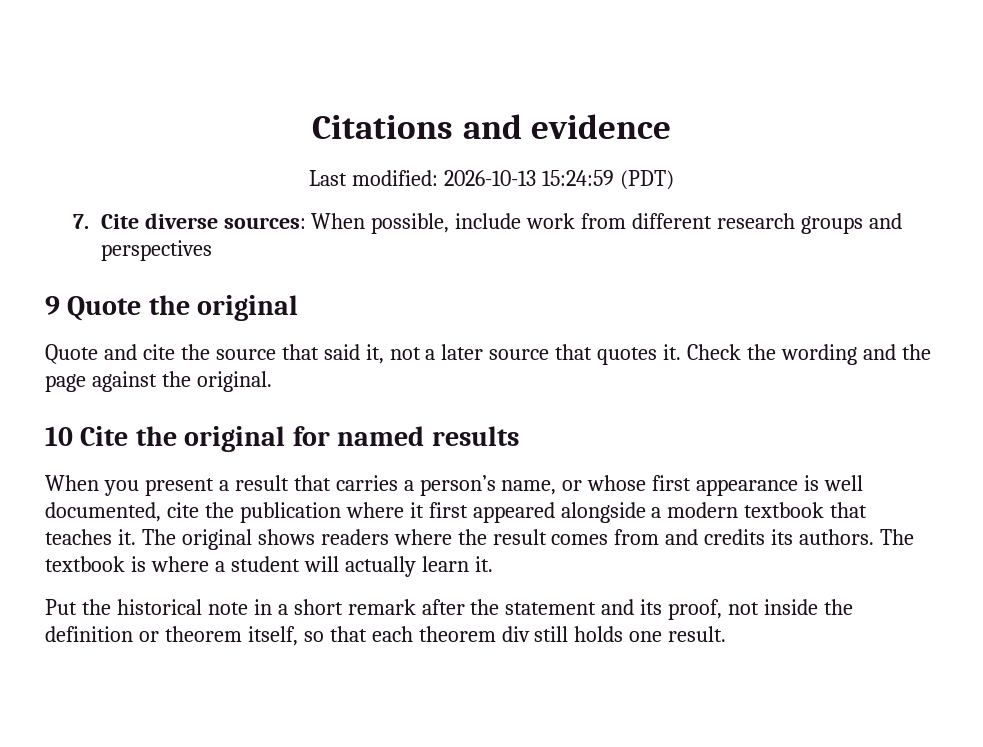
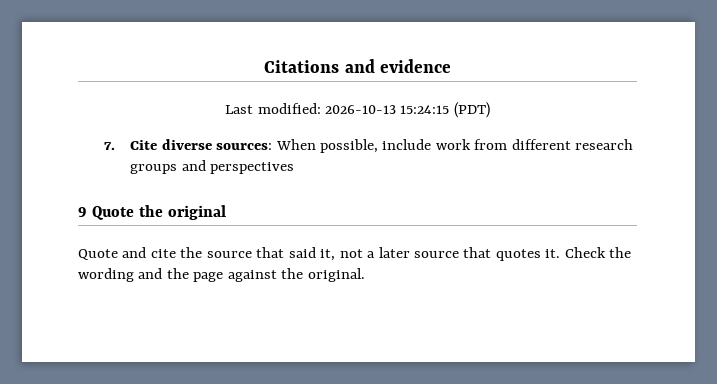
- Last modified: 2026-10-13 15:24:59 (PDT)
+ Last modified: 2026-10-13 15:24:15 (PDT)
- 10 Cite the original for named results
- When you present a result that carries a person’s name, or whose first appearance is well documented, cite the publication where it first appeared alongside a modern textbook that teaches it. The original shows readers where the result comes from and credits its authors. The textbook is where a student will actually learn it.
- Put the historical note in a short remark after the statement and its proof, not inside the definition or theorem itself, so that each theorem div still holds one result.

